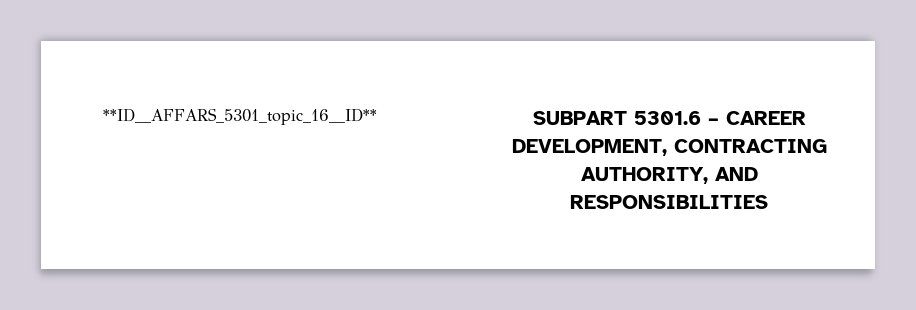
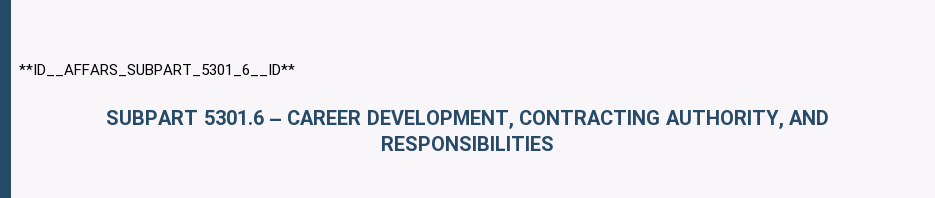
- **ID__AFFARS_5301_topic_16__ID**
+ **ID__AFFARS_SUBPART_5301_6__ID**

